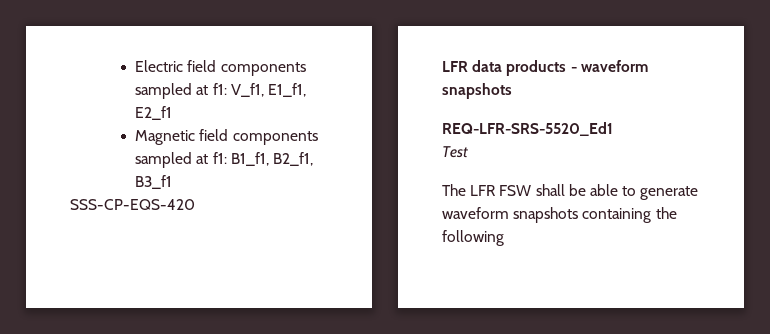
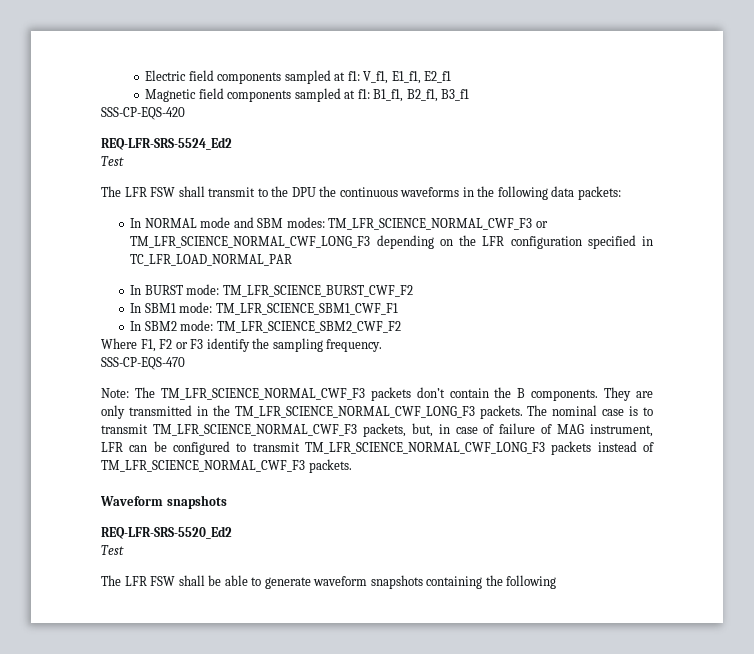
- LFR data products - waveform snapshots
+ REQ-LFR-SRS-5524_Ed2
+ Test
+ The LFR FSW shall transmit to the DPU the continuous waveforms in the following data packets:
+ In NORMAL mode and SBM modes: TM_LFR_SCIENCE_NORMAL_CWF_F3 or TM_LFR_SCIENCE_NORMAL_CWF_LONG_F3 depending on the LFR configuration specified in TC_LFR_LOAD_NORMAL_PAR
+ In BURST mode: TM_LFR_SCIENCE_BURST_CWF_F2
+ In SBM1 mode: TM_LFR_SCIENCE_SBM1_CWF_F1
+ In SBM2 mode: TM_LFR_SCIENCE_SBM2_CWF_F2
+ Where F1, F2 or F3 identify the sampling frequency.
+ SSS-CP-EQS-470
+ Note: The TM_LFR_SCIENCE_NORMAL_CWF_F3 packets don’t contain the B components. They are only transmitted in the TM_LFR_SCIENCE_NORMAL_CWF_LONG_F3 packets. The nominal case is to transmit TM_LFR_SCIENCE_NORMAL_CWF_F3 packets, but, in case of failure of MAG instrument, LFR can be configured to transmit TM_LFR_SCIENCE_NORMAL_CWF_LONG_F3 packets instead of TM_LFR_SCIENCE_NORMAL_CWF_F3 packets.
+ Waveform snapshots
- REQ-LFR-SRS-5520_Ed1
+ REQ-LFR-SRS-5520_Ed2

